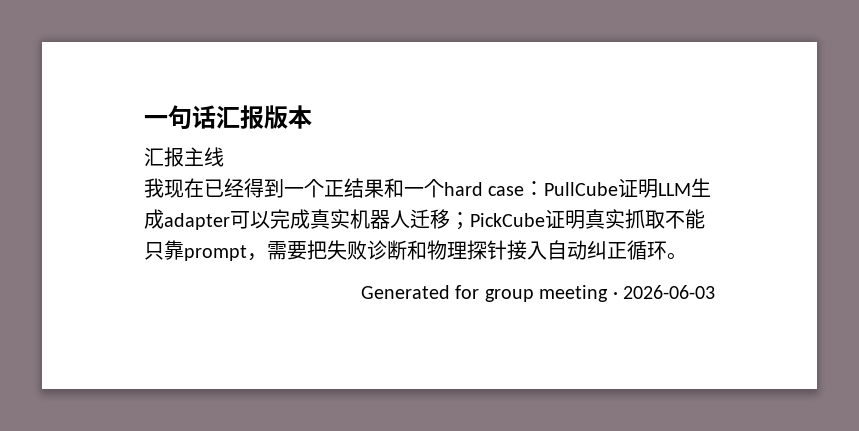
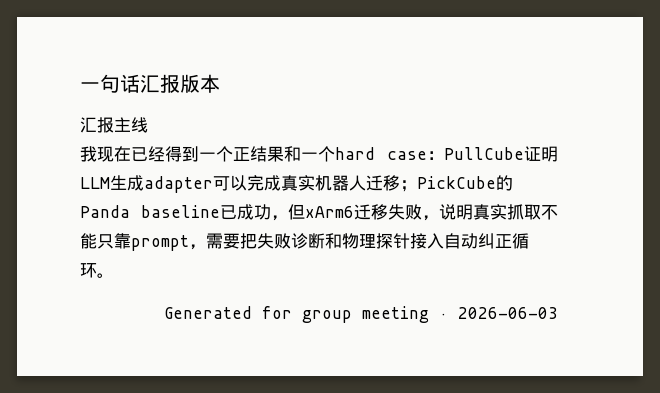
- 我现在已经得到一个正结果和一个hard case：PullCube证明LLM生成adapter可以完成真实机器人迁移；PickCube证明真实抓取不能只靠prompt，需要把失败诊断和物理探针接入自动纠正循环。
+ 我现在已经得到一个正结果和一个hard case：PullCube证明LLM生成adapter可以完成真实机器人迁移；PickCube的Panda baseline已成功，但xArm6迁移失败，说明真实抓取不能只靠prompt，需要把失败诊断和物理探针接入自动纠正循环。

